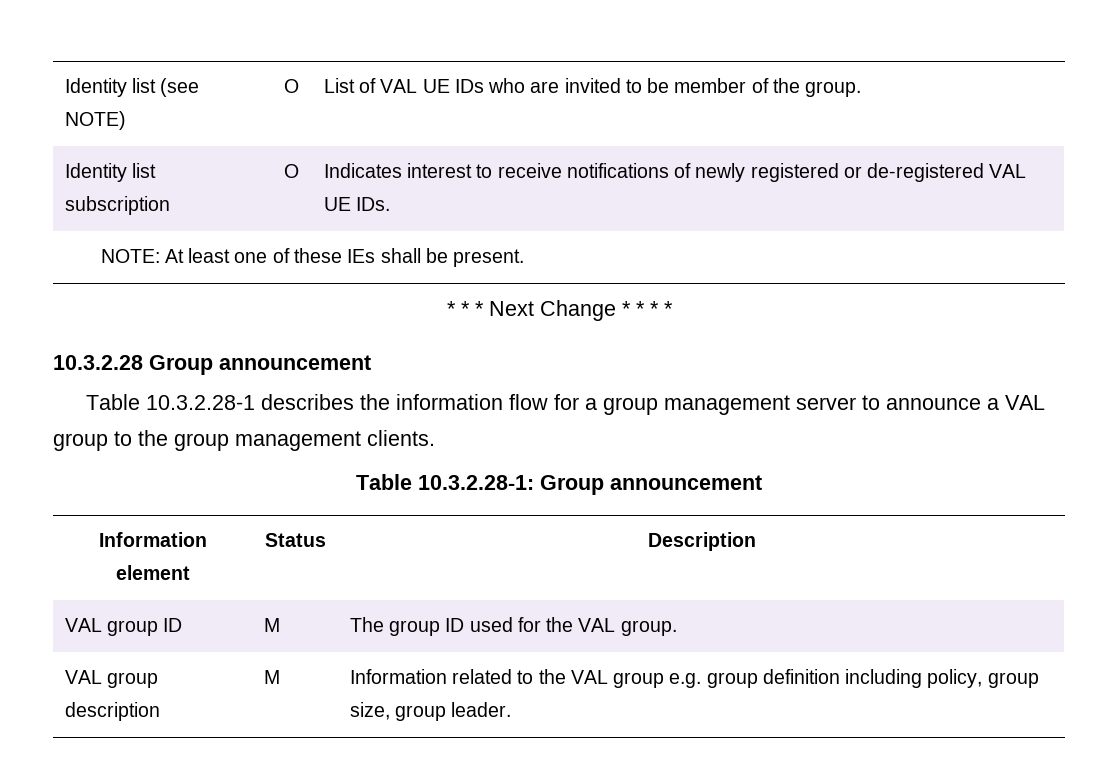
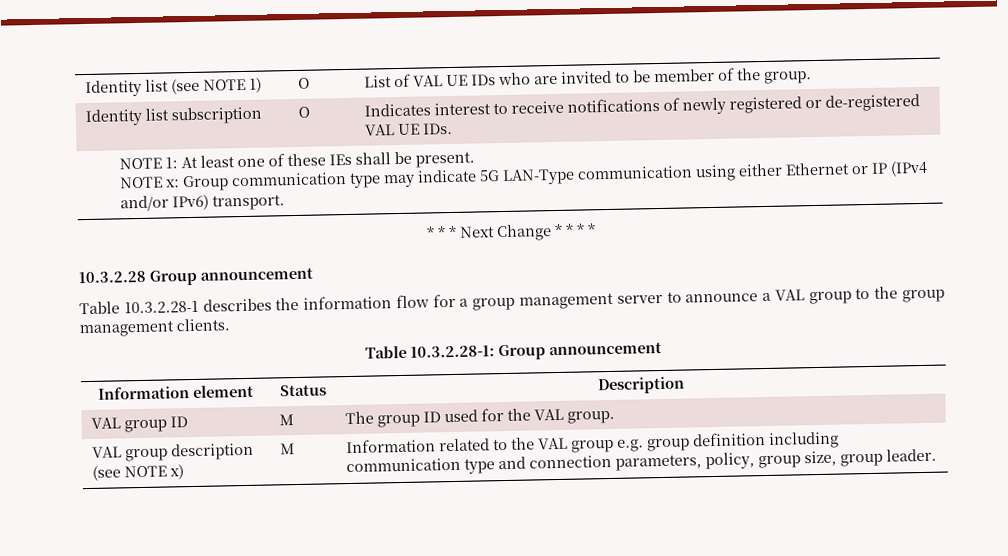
- Identity list (see NOTE) | O | List of VAL UE IDs who are invited to be member of the group.
+ Identity list (see NOTE 1) | O | List of VAL UE IDs who are invited to be member of the group.
- NOTE: At least one of these IEs shall be present.
+ NOTE 1: At least one of these IEs shall be present.
+ NOTE x: Group communication type may indicate 5G LAN-Type communication using either Ethernet or IP (IPv4 and/or IPv6) transport.
- VAL group description | M | Information related to the VAL group e.g. group definition including policy, group size, group leader.
+ VAL group description (see NOTE x) | M | Information related to the VAL group e.g. group definition including communication type and connection parameters, policy, group size, group leader.

